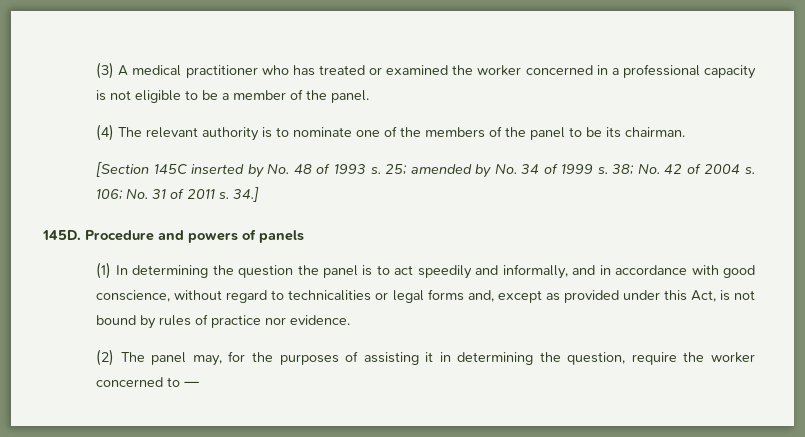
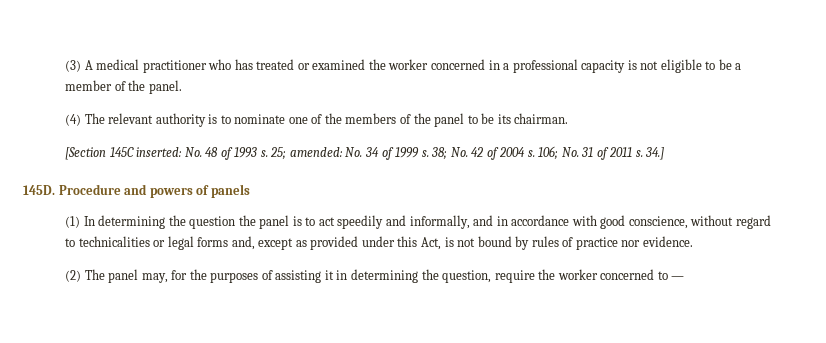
- [Section 145C inserted by No. 48 of 1993 s.
+ [Section 145C inserted: No. 48 of 1993 s.
- 25; amended by No. 34 of 1999 s.
+ 25; amended: No. 34 of 1999 s.

